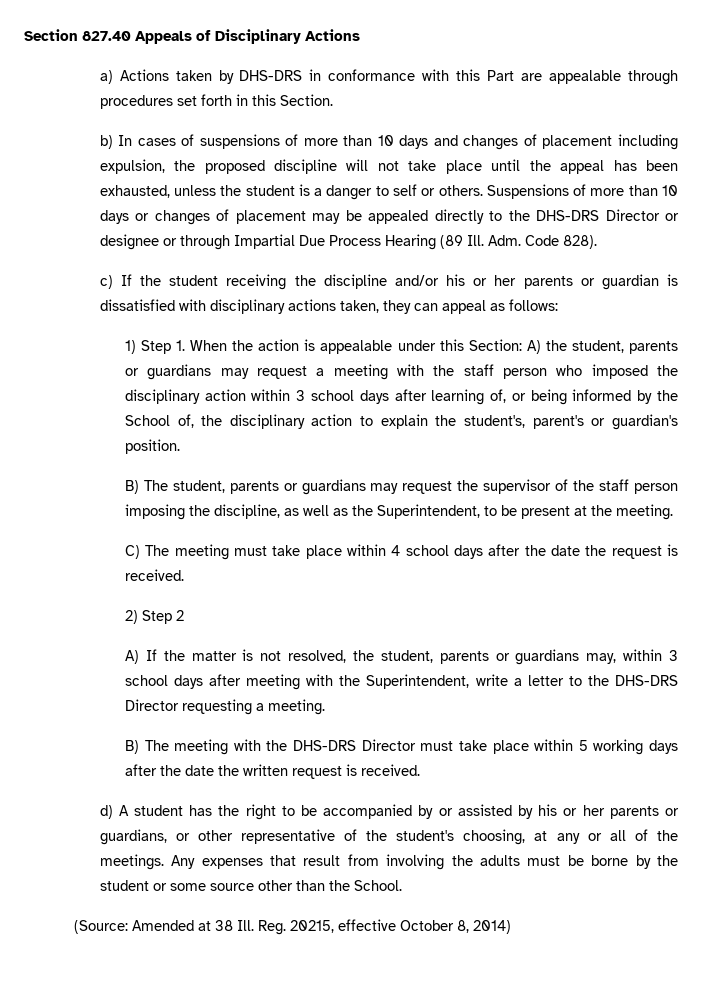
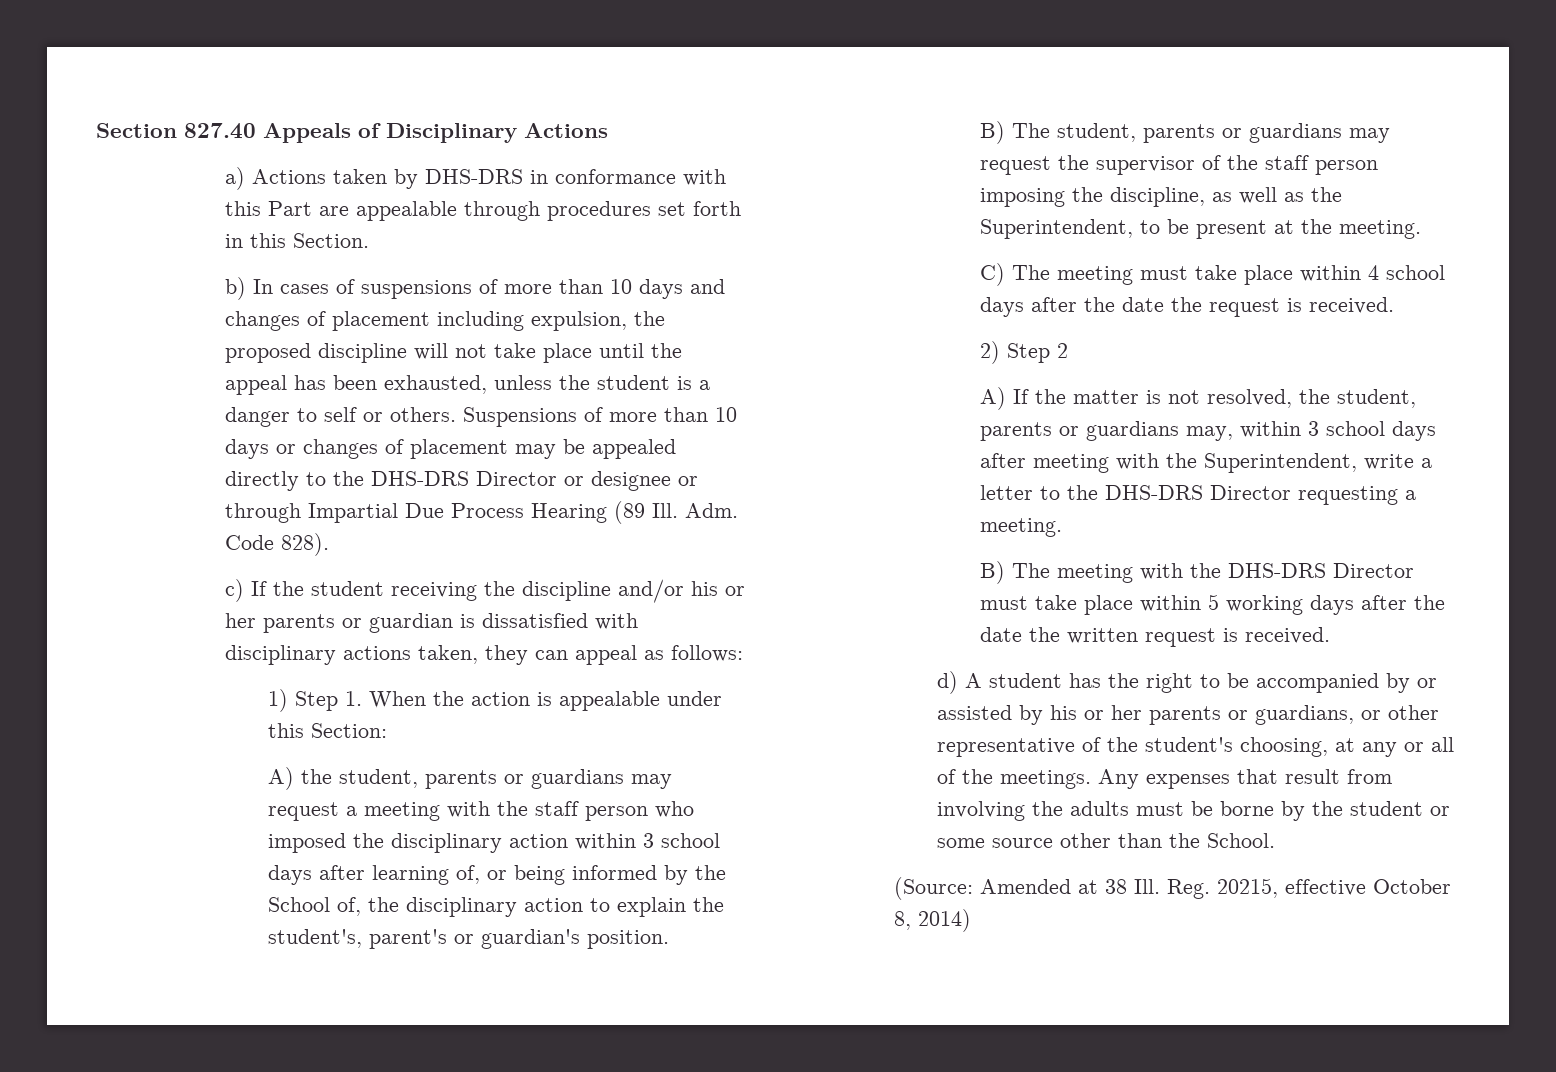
- 1) Step 1. When the action is appealable under this Section: A) the student, parents or guardians may request a meeting with the staff person who imposed the disciplinary action within 3 school days after learning of, or being informed by the School of, the disciplinary action to explain the student's, parent's or guardian's position.
+ 1) Step 1. When the action is appealable under this Section:
+ A) the student, parents or guardians may request a meeting with the staff person who imposed the disciplinary action within 3 school days after learning of, or being informed by the School of, the disciplinary action to explain the student's, parent's or guardian's position.

